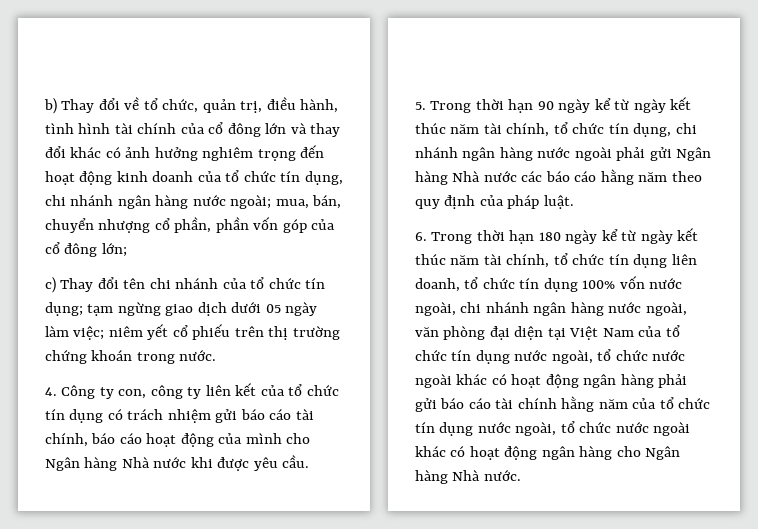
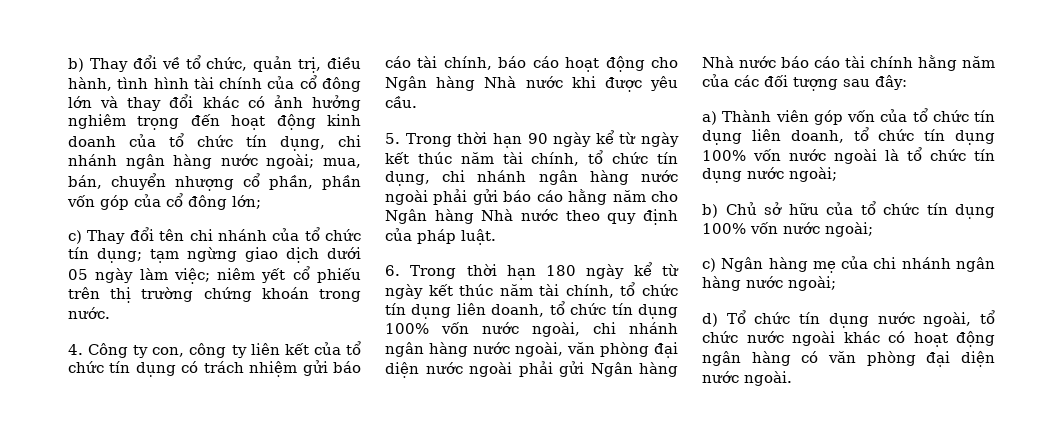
- 4. Công ty con, công ty liên kết của tổ chức tín dụng có trách nhiệm gửi báo cáo tài chính, báo cáo hoạt động của mình cho Ngân hàng Nhà nước khi được yêu cầu.
+ 4. Công ty con, công ty liên kết của tổ chức tín dụng có trách nhiệm gửi báo cáo tài chính, báo cáo hoạt động cho Ngân hàng Nhà nước khi được yêu cầu.
- 5. Trong thời hạn 90 ngày kể từ ngày kết thúc năm tài chính, tổ chức tín dụng, chi nhánh ngân hàng nước ngoài phải gửi Ngân hàng Nhà nước các báo cáo hằng năm theo quy định của pháp luật.
+ 5. Trong thời hạn 90 ngày kể từ ngày kết thúc năm tài chính, tổ chức tín dụng, chi nhánh ngân hàng nước ngoài phải gửi báo cáo hằng năm cho Ngân hàng Nhà nước theo quy định của pháp luật.
- 6. Trong thời hạn 180 ngày kể từ ngày kết thúc năm tài chính, tổ chức tín dụng liên doanh, tổ chức tín dụng 100% vốn nước ngoài, chi nhánh ngân hàng nước ngoài, văn phòng đại diện tại Việt Nam của tổ chức tín dụng nước ngoài, tổ chức nước ngoài khác có hoạt động ngân hàng phải gửi báo cáo tài chính hằng năm của tổ chức tín dụng nước ngoài, tổ chức nước ngoài khác có hoạt động ngân hàng cho Ngân hàng Nhà nước.
+ 6. Trong thời hạn 180 ngày kể từ ngày kết thúc năm tài chính, tổ chức tín dụng liên doanh, tổ chức tín dụng 100% vốn nước ngoài, chi nhánh ngân hàng nước ngoài, văn phòng đại diện nước ngoài phải gửi Ngân hàng Nhà nước báo cáo tài chính hằng năm của các đối tượng sau đây:
+ a) Thành viên góp vốn của tổ chức tín dụng liên doanh, tổ chức tín dụng 100% vốn nước ngoài là tổ chức tín dụng nước ngoài;
+ b) Chủ sở hữu của tổ chức tín dụng 100% vốn nước ngoài;
+ c) Ngân hàng mẹ của chi nhánh ngân hàng nước ngoài;
+ d) Tổ chức tín dụng nước ngoài, tổ chức nước ngoài khác có hoạt động ngân hàng có văn phòng đại diện nước ngoài.

